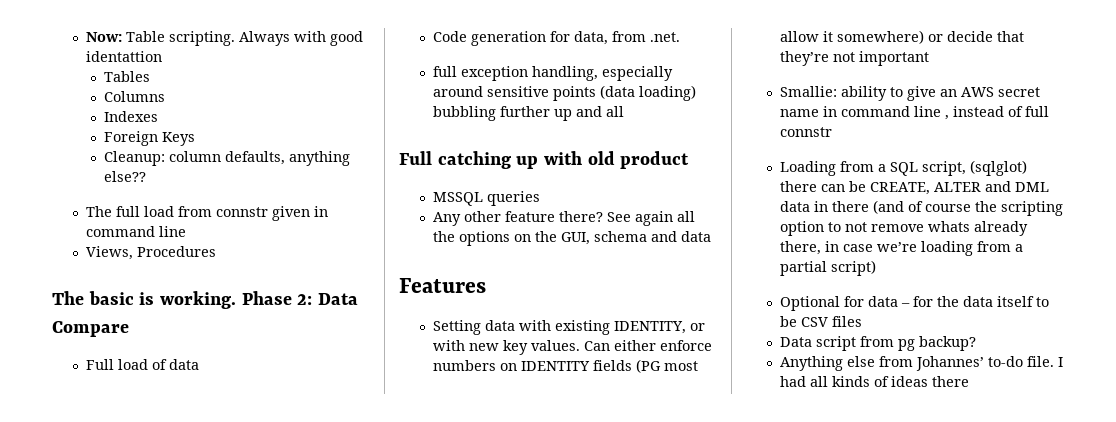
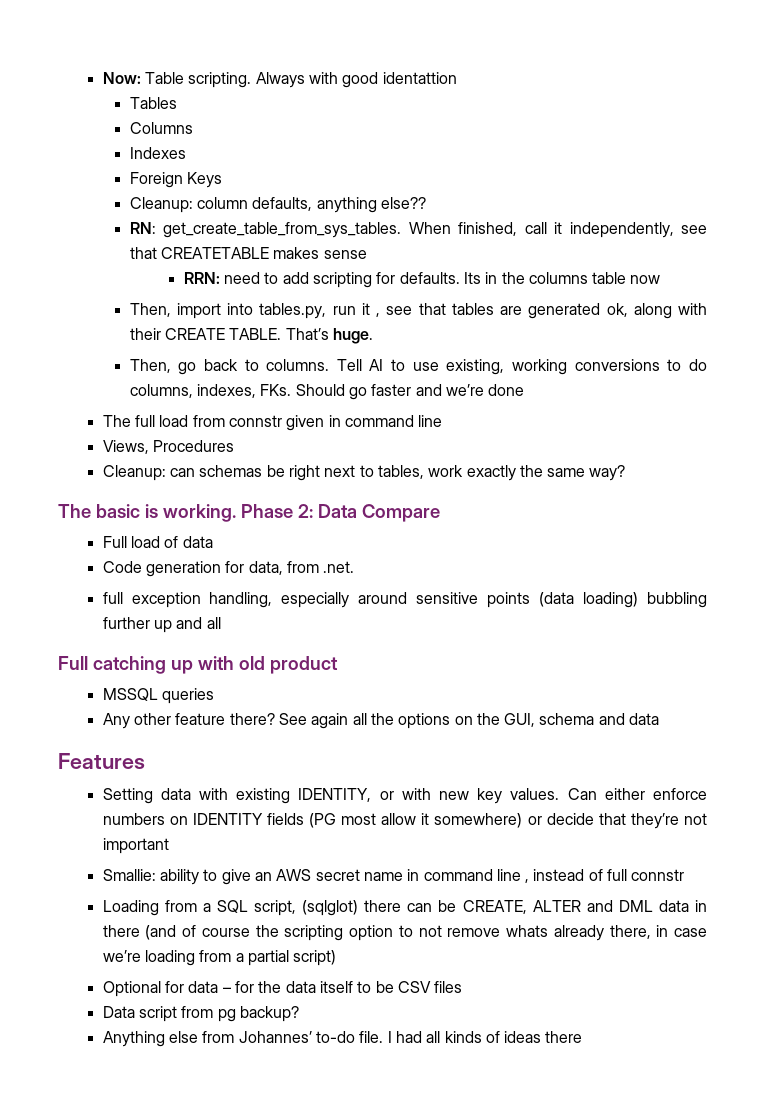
+ RN: get_create_table_from_sys_tables. When finished, call it independently, see that CREATETABLE makes sense
+ RRN: need to add scripting for defaults. Its in the columns table now
+ Then, import into tables.py, run it , see that tables are generated ok, along with their CREATE TABLE. That’s huge.
+ Then, go back to columns. Tell AI to use existing, working conversions to do columns, indexes, FKs. Should go faster and we’re done
+ Cleanup: can schemas be right next to tables, work exactly the same way?

